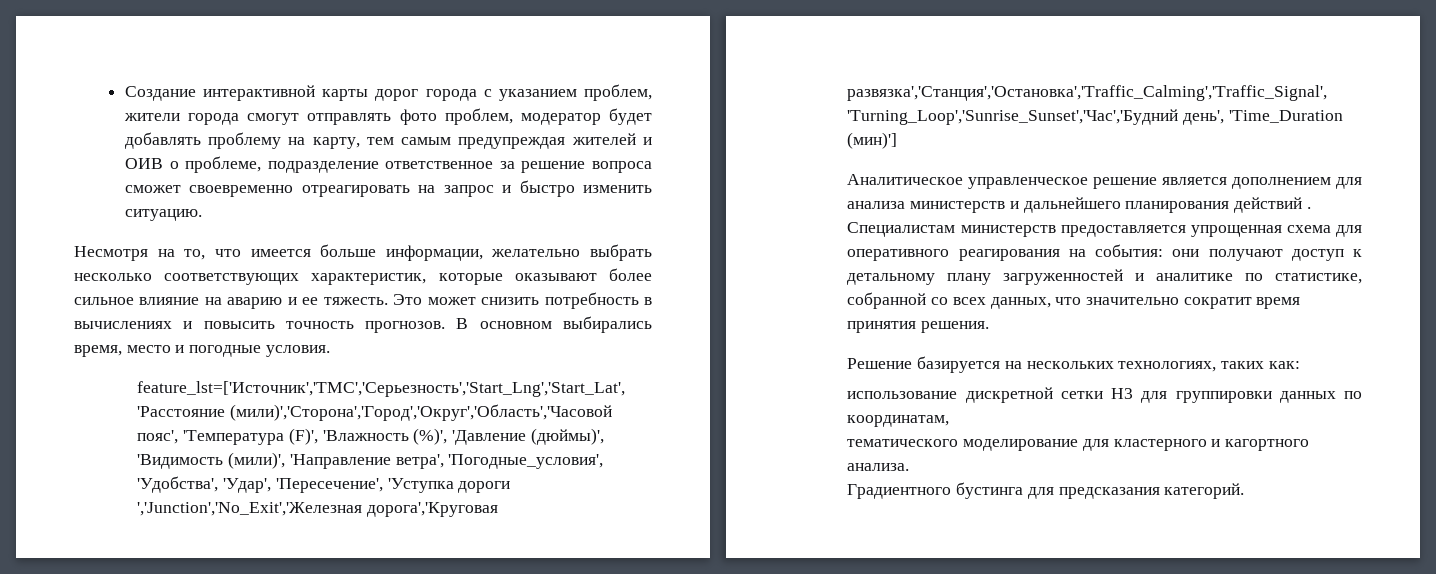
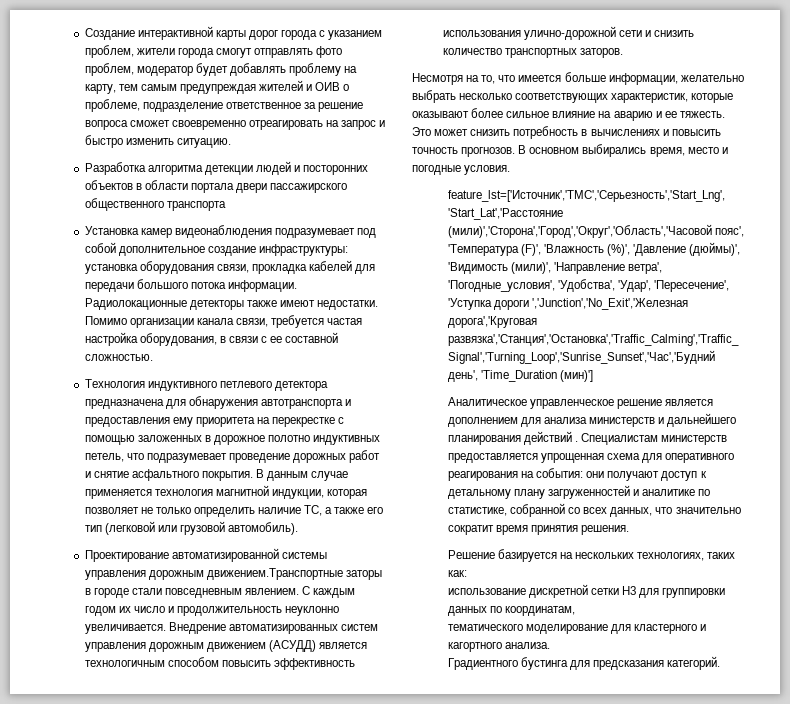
+ Разработка алгоритма детекции людей и посторонних объектов в области портала двери пассажирского общественного транспорта
+ Установка камер видеонаблюдения подразумевает под собой дополнительное создание инфраструктуры: установка оборудования связи, прокладка кабелей для передачи большого потока информации. Радиолокационные детекторы также имеют недостатки. Помимо организации канала связи, требуется частая настройка оборудования, в связи с ее составной сложностью.
+ Технология индуктивного петлевого детектора предназначена для обнаружения автотранспорта и предоставления ему приоритета на перекрестке с помощью заложенных в дорожное полотно индуктивных петель, что подразумевает проведение дорожных работ и снятие асфальтного покрытия. В данным случае применяется технология магнитной индукции, которая позволяет не только определить наличие ТС, а также его тип (легковой или грузовой автомобиль).
+ Проектирование автоматизированной системы управления дорожным движением.Транспортные заторы в городе стали повседневным явлением. С каждым годом их число и продолжительность неуклонно увеличивается. Внедрение автоматизированных систем управления дорожным движением (АСУДД) является технологичным способом повысить эффективность использования улично-дорожной сети и снизить количество транспортных заторов.

